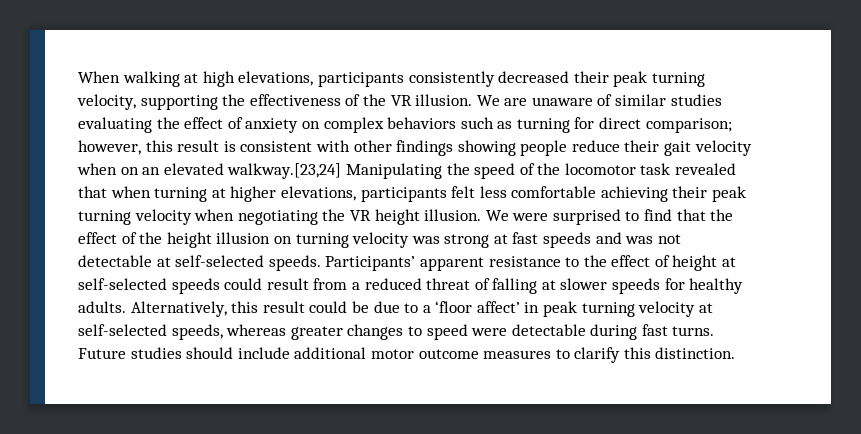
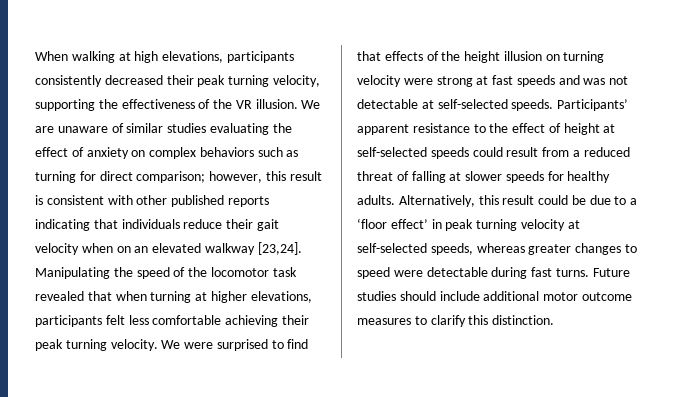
- We are unaware of similar studies evaluating the effect of anxiety on complex behaviors such as turning for direct comparison; however, this result is consistent with other findings showing people reduce their gait velocity when on an elevated walkway.[23,24] Manipulating the speed of the locomotor task revealed that when turning at higher elevations, participants felt less comfortable achieving their peak turning velocity when negotiating the VR height illusion.
+ We are unaware of similar studies evaluating the effect of anxiety on complex behaviors such as turning for direct comparison; however, this result is consistent with other published reports indicating that individuals reduce their gait velocity when on an elevated walkway [23,24]. Manipulating the speed of the locomotor task revealed that when turning at higher elevations, participants felt less comfortable achieving their peak turning velocity.
- We were surprised to find that the effect of the height illusion on turning velocity was strong at fast speeds and was not detectable at self-selected speeds.
+ We were surprised to find that effects of the height illusion on turning velocity were strong at fast speeds and was not detectable at self-selected speeds.
- Alternatively, this result could be due to a ‘floor affect’ in peak turning velocity at self-selected speeds, whereas greater changes to speed were detectable during fast turns.
+ Alternatively, this result could be due to a ‘floor effect’ in peak turning velocity at self-selected speeds, whereas greater changes to speed were detectable during fast turns.

